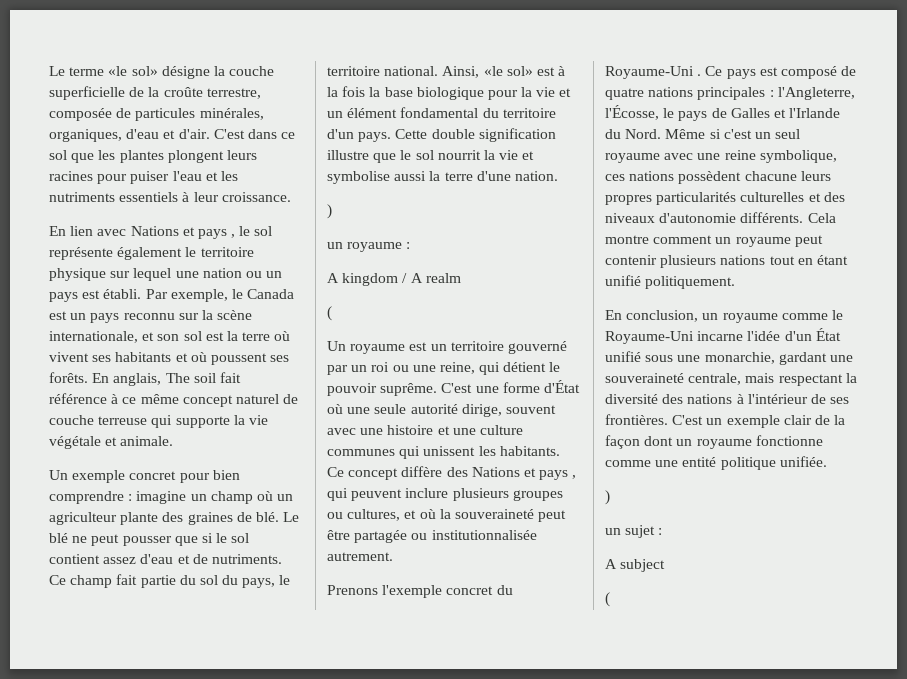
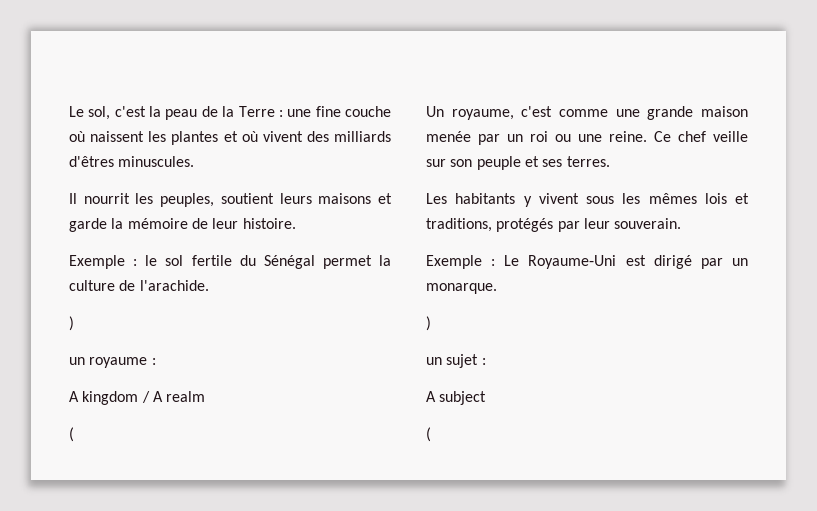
- Le terme «le sol» désigne la couche superficielle de la croûte terrestre, composée de particules minérales, organiques, d'eau et d'air. C'est dans ce sol que les plantes plongent leurs racines pour puiser l'eau et les nutriments essentiels à leur croissance.
- En lien avec Nations et pays , le sol représente également le territoire physique sur lequel une nation ou un pays est établi. Par exemple, le Canada est un pays reconnu sur la scène internationale, et son sol est la terre où vivent ses habitants et où poussent ses forêts. En anglais, The soil fait référence à ce même concept naturel de couche terreuse qui supporte la vie végétale et animale.
- Un exemple concret pour bien comprendre : imagine un champ où un agriculteur plante des graines de blé. Le blé ne peut pousser que si le sol contient assez d'eau et de nutriments. Ce champ fait partie du sol du pays, le territoire national. Ainsi, «le sol» est à la fois la base biologique pour la vie et un élément fondamental du territoire d'un pays. Cette double signification illustre que le sol nourrit la vie et symbolise aussi la terre d'une nation.
+ Le sol, c'est la peau de la Terre : une fine couche où naissent les plantes et où vivent des milliards d'êtres minuscules.
+ Il nourrit les peuples, soutient leurs maisons et garde la mémoire de leur histoire.
+ Exemple : le sol fertile du Sénégal permet la culture de l'arachide.
- Un royaume est un territoire gouverné par un roi ou une reine, qui détient le pouvoir suprême. C'est une forme d'État où une seule autorité dirige, souvent avec une histoire et une culture communes qui unissent les habitants. Ce concept diffère des Nations et pays , qui peuvent inclure plusieurs groupes ou cultures, et où la souveraineté peut être partagée ou institutionnalisée autrement.
- Prenons l'exemple concret du Royaume-Uni . Ce pays est composé de quatre nations principales : l'Angleterre, l'Écosse, le pays de Galles et l'Irlande du Nord. Même si c'est un seul royaume avec une reine symbolique, ces nations possèdent chacune leurs propres particularités culturelles et des niveaux d'autonomie différents. Cela montre comment un royaume peut contenir plusieurs nations tout en étant unifié politiquement.
- En conclusion, un royaume comme le Royaume-Uni incarne l'idée d'un État unifié sous une monarchie, gardant une souveraineté centrale, mais respectant la diversité des nations à l'intérieur de ses frontières. C'est un exemple clair de la façon dont un royaume fonctionne comme une entité politique unifiée.
+ Un royaume, c'est comme une grande maison menée par un roi ou une reine. Ce chef veille sur son peuple et ses terres.
+ Les habitants y vivent sous les mêmes lois et traditions, protégés par leur souverain.
+ Exemple : Le Royaume‑Uni est dirigé par un monarque.

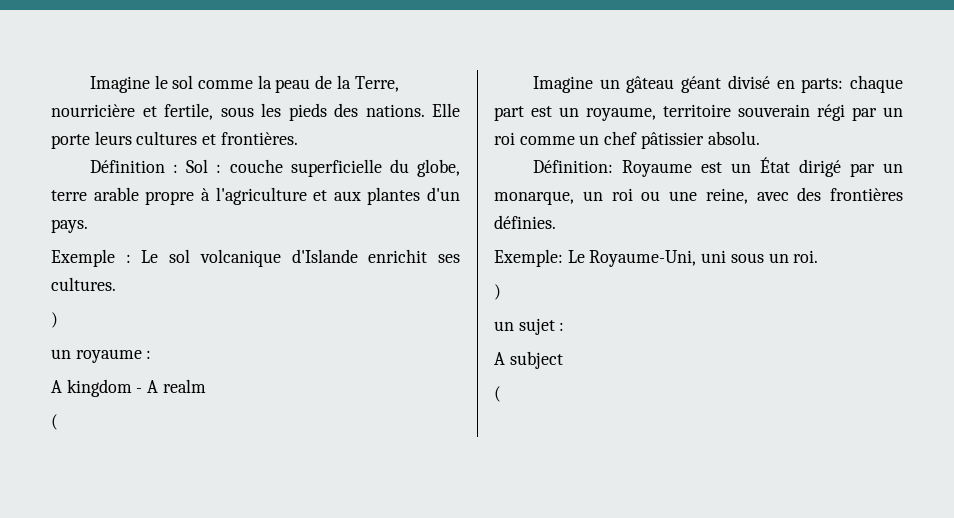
- Le sol, c'est la peau de la Terre : une fine couche où naissent les plantes et où vivent des milliards d'êtres minuscules.
- Il nourrit les peuples, soutient leurs maisons et garde la mémoire de leur histoire.
- Exemple : le sol fertile du Sénégal permet la culture de l'arachide.
+ Imagine le sol comme la peau de la Terre, nourricière et fertile, sous les pieds des nations. Elle porte leurs cultures et frontières.
+ Définition : Sol : couche superficielle du globe, terre arable propre à l'agriculture et aux plantes d'un pays.
+ Exemple : Le sol volcanique d'Islande enrichit ses cultures.
- A kingdom / A realm
+ A kingdom - A realm
- Un royaume, c'est comme une grande maison menée par un roi ou une reine. Ce chef veille sur son peuple et ses terres.
- Les habitants y vivent sous les mêmes lois et traditions, protégés par leur souverain.
- Exemple : Le Royaume‑Uni est dirigé par un monarque.
+ Imagine un gâteau géant divisé en parts: chaque part est un royaume, territoire souverain régi par un roi comme un chef pâtissier absolu.
+ Définition: Royaume est un État dirigé par un monarque, un roi ou une reine, avec des frontières définies.
+ Exemple: Le Royaume-Uni, uni sous un roi.

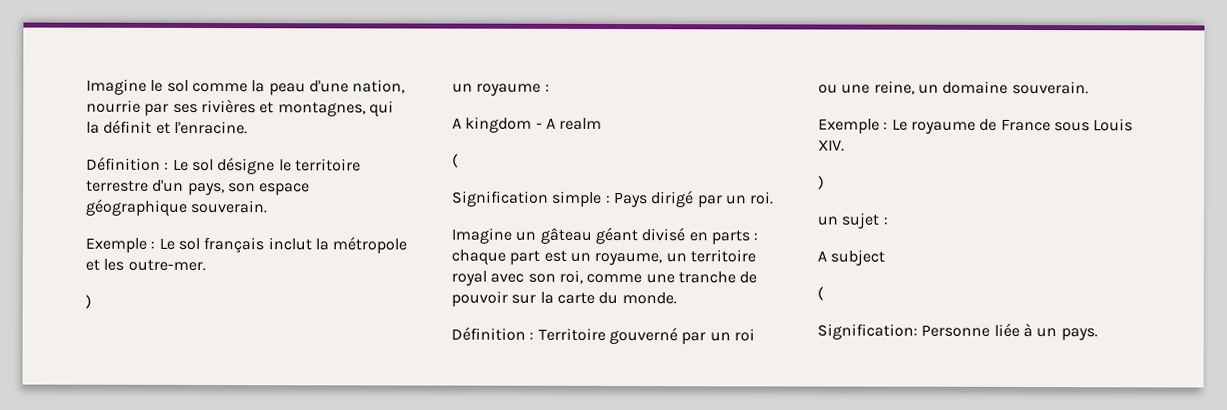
- Imagine le sol comme la peau de la Terre, nourricière et fertile, sous les pieds des nations. Elle porte leurs cultures et frontières.
- Définition : Sol : couche superficielle du globe, terre arable propre à l'agriculture et aux plantes d'un pays.
- Exemple : Le sol volcanique d'Islande enrichit ses cultures.
+ Imagine le sol comme la peau d'une nation, nourrie par ses rivières et montagnes, qui la définit et l'enracine.
+ Définition : Le sol désigne le territoire terrestre d'un pays, son espace géographique souverain.
+ Exemple : Le sol français inclut la métropole et les outre-mer.
+ Signification simple : Pays dirigé par un roi.
- Imagine un gâteau géant divisé en parts: chaque part est un royaume, territoire souverain régi par un roi comme un chef pâtissier absolu.
- Définition: Royaume est un État dirigé par un monarque, un roi ou une reine, avec des frontières définies.
- Exemple: Le Royaume-Uni, uni sous un roi.
+ Imagine un gâteau géant divisé en parts : chaque part est un royaume, un territoire royal avec son roi, comme une tranche de pouvoir sur la carte du monde.
+ Définition : Territoire gouverné par un roi ou une reine, un domaine souverain.
+ Exemple : Le royaume de France sous Louis XIV.
+ Signification: Personne liée à un pays.

